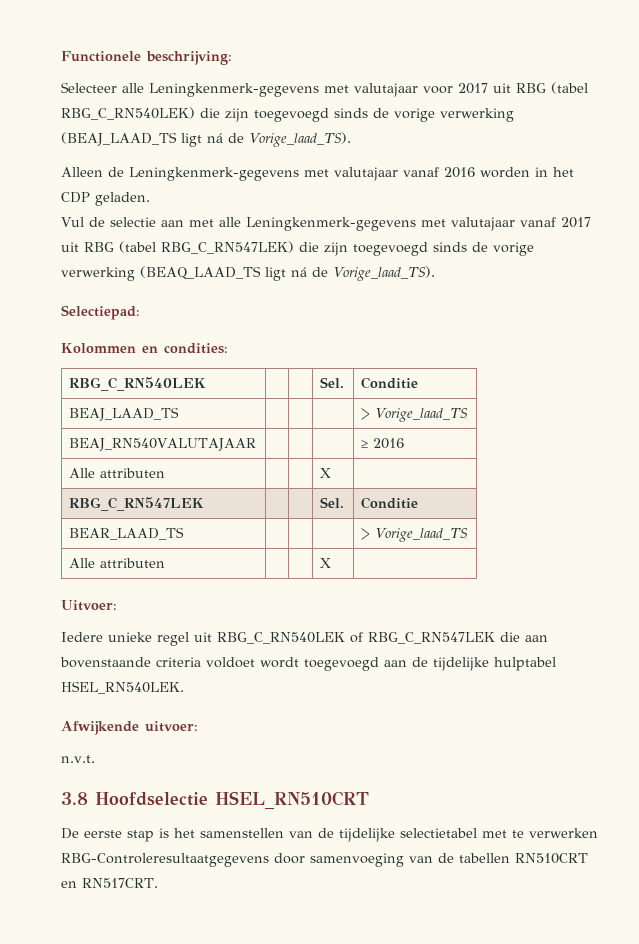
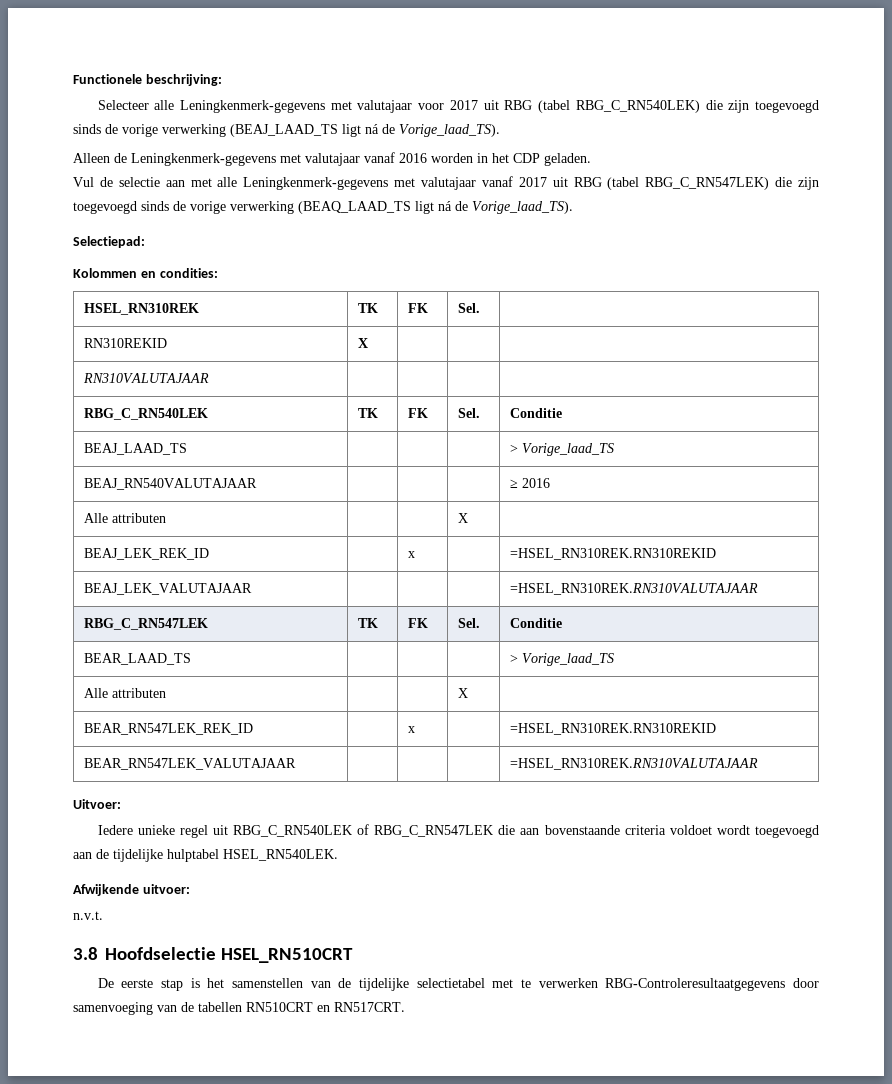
+ HSEL_RN310REK | TK | FK | Sel. |
+ RN310REKID | X | | |
+ RN310VALUTAJAAR | | | |
- RBG_C_RN540LEK | | | Sel. | Conditie
+ RBG_C_RN540LEK | TK | FK | Sel. | Conditie
+ BEAJ_LEK_REK_ID | | x | | =HSEL_RN310REK.RN310REKID
+ BEAJ_LEK_VALUTAJAAR | | | | =HSEL_RN310REK.RN310VALUTAJAAR
- RBG_C_RN547LEK | | | Sel. | Conditie
+ RBG_C_RN547LEK | TK | FK | Sel. | Conditie
+ BEAR_RN547LEK_REK_ID | | x | | =HSEL_RN310REK.RN310REKID
+ BEAR_RN547LEK_VALUTAJAAR | | | | =HSEL_RN310REK.RN310VALUTAJAAR

